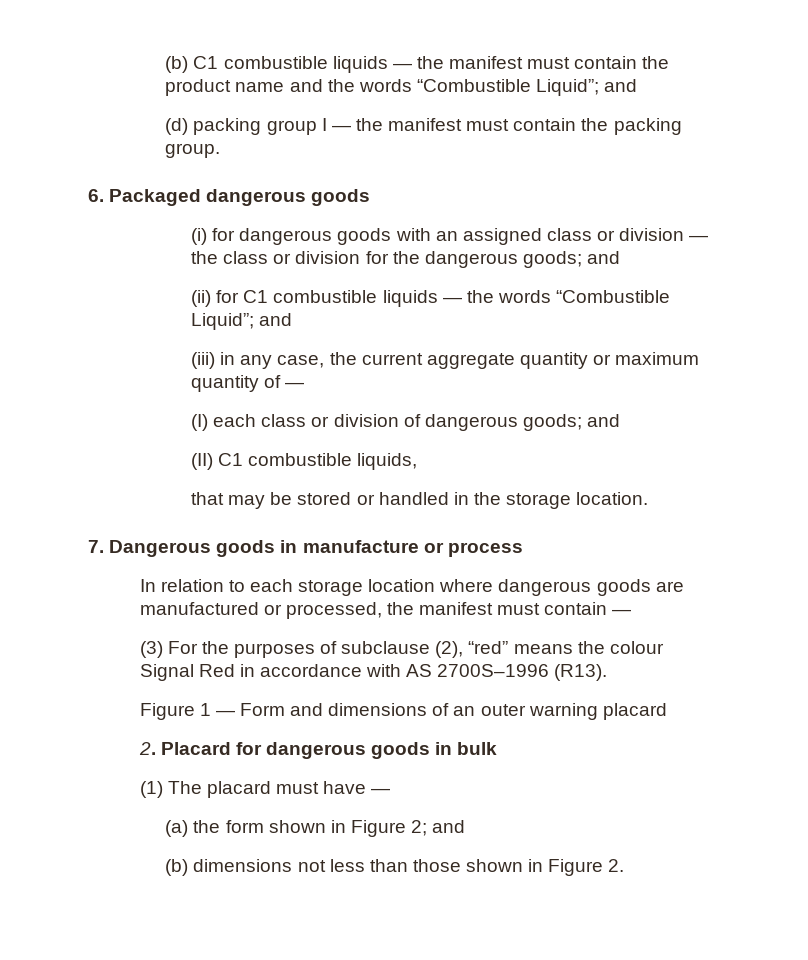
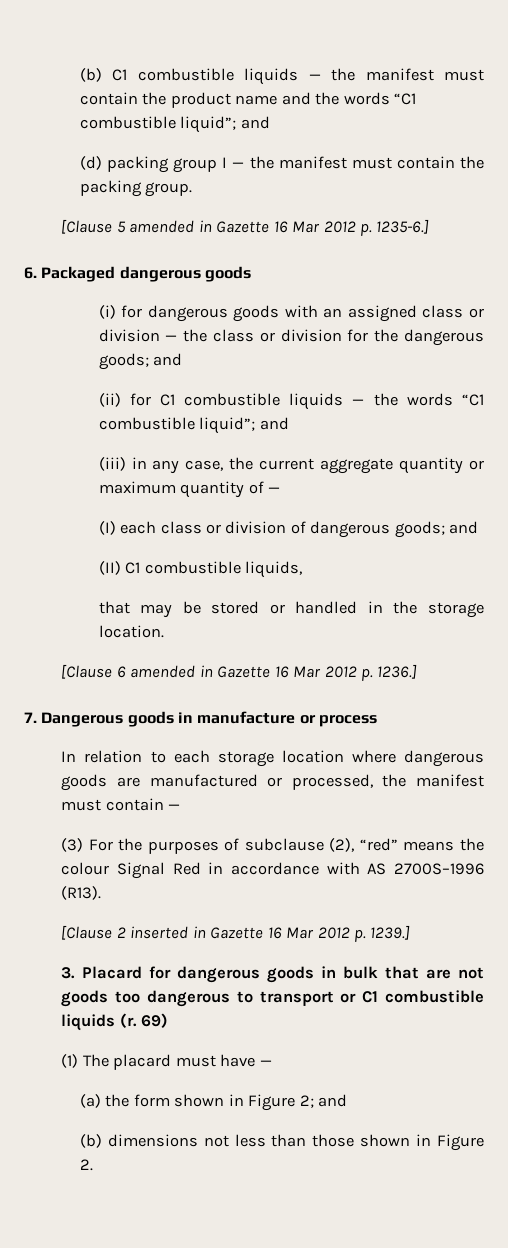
- (b) C1 combustible liquids — the manifest must contain the product name and the words “Combustible Liquid”; and
+ (b) C1 combustible liquids — the manifest must contain the product name and the words “C1 combustible liquid”; and
+ [Clause 5 amended in Gazette 16 Mar 2012 p. 1235-6.]
- (ii) for C1 combustible liquids — the words “Combustible Liquid”; and
+ (ii) for C1 combustible liquids — the words “C1 combustible liquid”; and
+ [Clause 6 amended in Gazette 16 Mar 2012 p. 1236.]
- Figure 1 — Form and dimensions of an outer warning placard
- 2. Placard for dangerous goods in bulk
+ [Clause 2 inserted in Gazette 16 Mar 2012 p. 1239.]
+ 3. Placard for dangerous goods in bulk that are not goods too dangerous to transport or C1 combustible liquids (r. 69)

